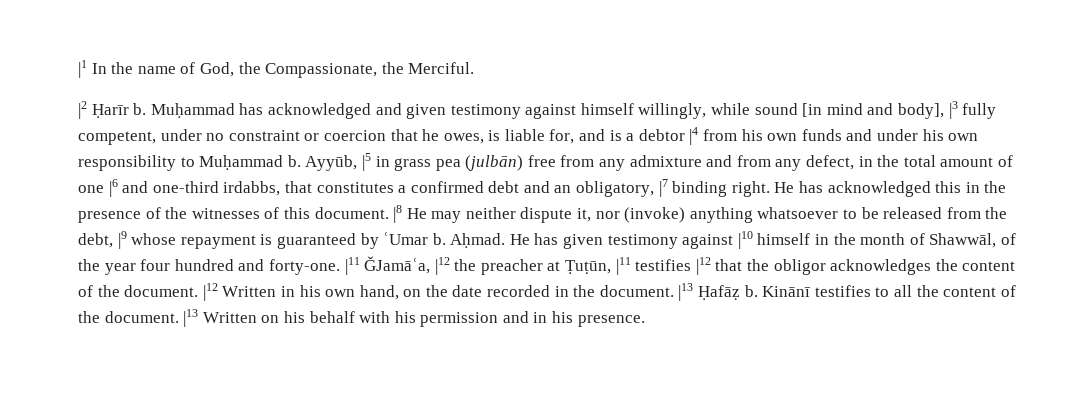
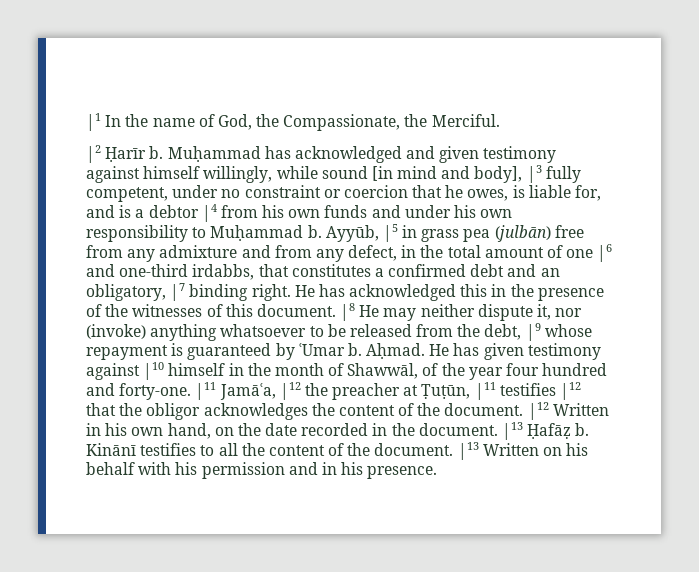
- |11 ǦJamāʿa, |12 the preacher at Ṭuṭūn, |11 testifies |12 that the obligor acknowledges the content of the document.
+ |11 Jamāʿa, |12 the preacher at Ṭuṭūn, |11 testifies |12 that the obligor acknowledges the content of the document.

